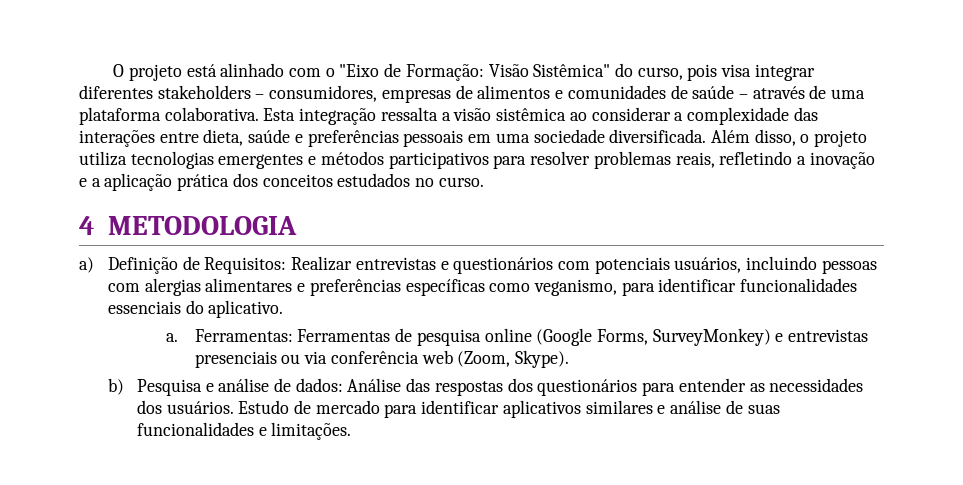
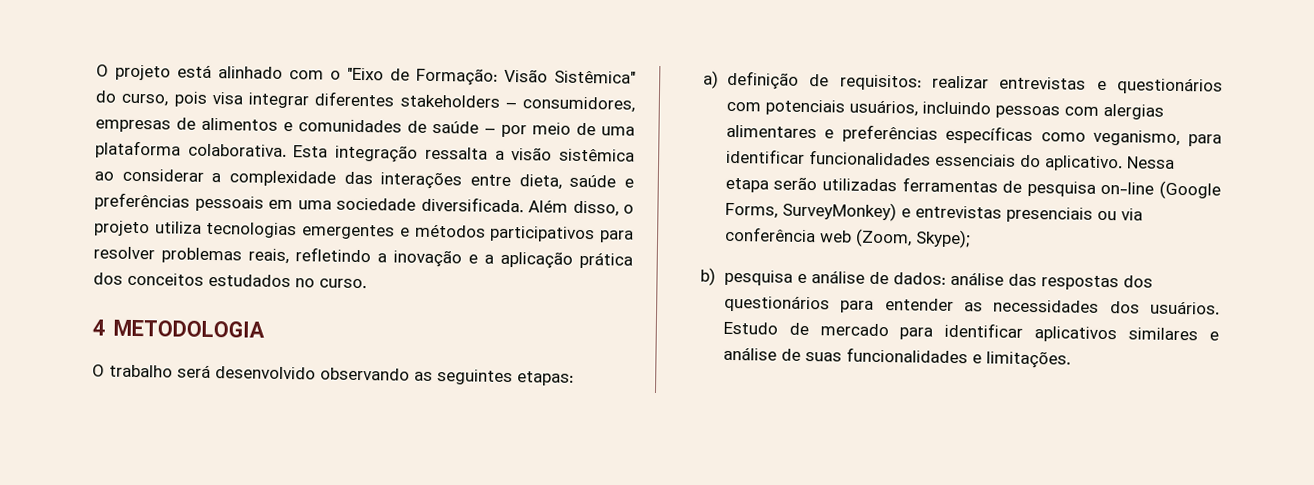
- O projeto está alinhado com o "Eixo de Formação: Visão Sistêmica" do curso, pois visa integrar diferentes stakeholders – consumidores, empresas de alimentos e comunidades de saúde – através de uma plataforma colaborativa.
+ O projeto está alinhado com o "Eixo de Formação: Visão Sistêmica" do curso, pois visa integrar diferentes stakeholders – consumidores, empresas de alimentos e comunidades de saúde – por meio de uma plataforma colaborativa.
- a) Definição de Requisitos: Realizar entrevistas e questionários com potenciais usuários, incluindo pessoas com alergias alimentares e preferências específicas como veganismo, para identificar funcionalidades essenciais do aplicativo.
- a. Ferramentas: Ferramentas de pesquisa online (Google Forms, SurveyMonkey) e entrevistas presenciais ou via conferência web (Zoom, Skype).
+ O trabalho será desenvolvido observando as seguintes etapas:
+ a) definição de requisitos: realizar entrevistas e questionários com potenciais usuários, incluindo pessoas com alergias alimentares e preferências específicas como veganismo, para identificar funcionalidades essenciais do aplicativo. Nessa etapa serão utilizadas ferramentas de pesquisa on-line (Google Forms, SurveyMonkey) e entrevistas presenciais ou via conferência web (Zoom, Skype);
- b) Pesquisa e análise de dados: Análise das respostas dos questionários para entender as necessidades dos usuários.
+ b) pesquisa e análise de dados: análise das respostas dos questionários para entender as necessidades dos usuários.

